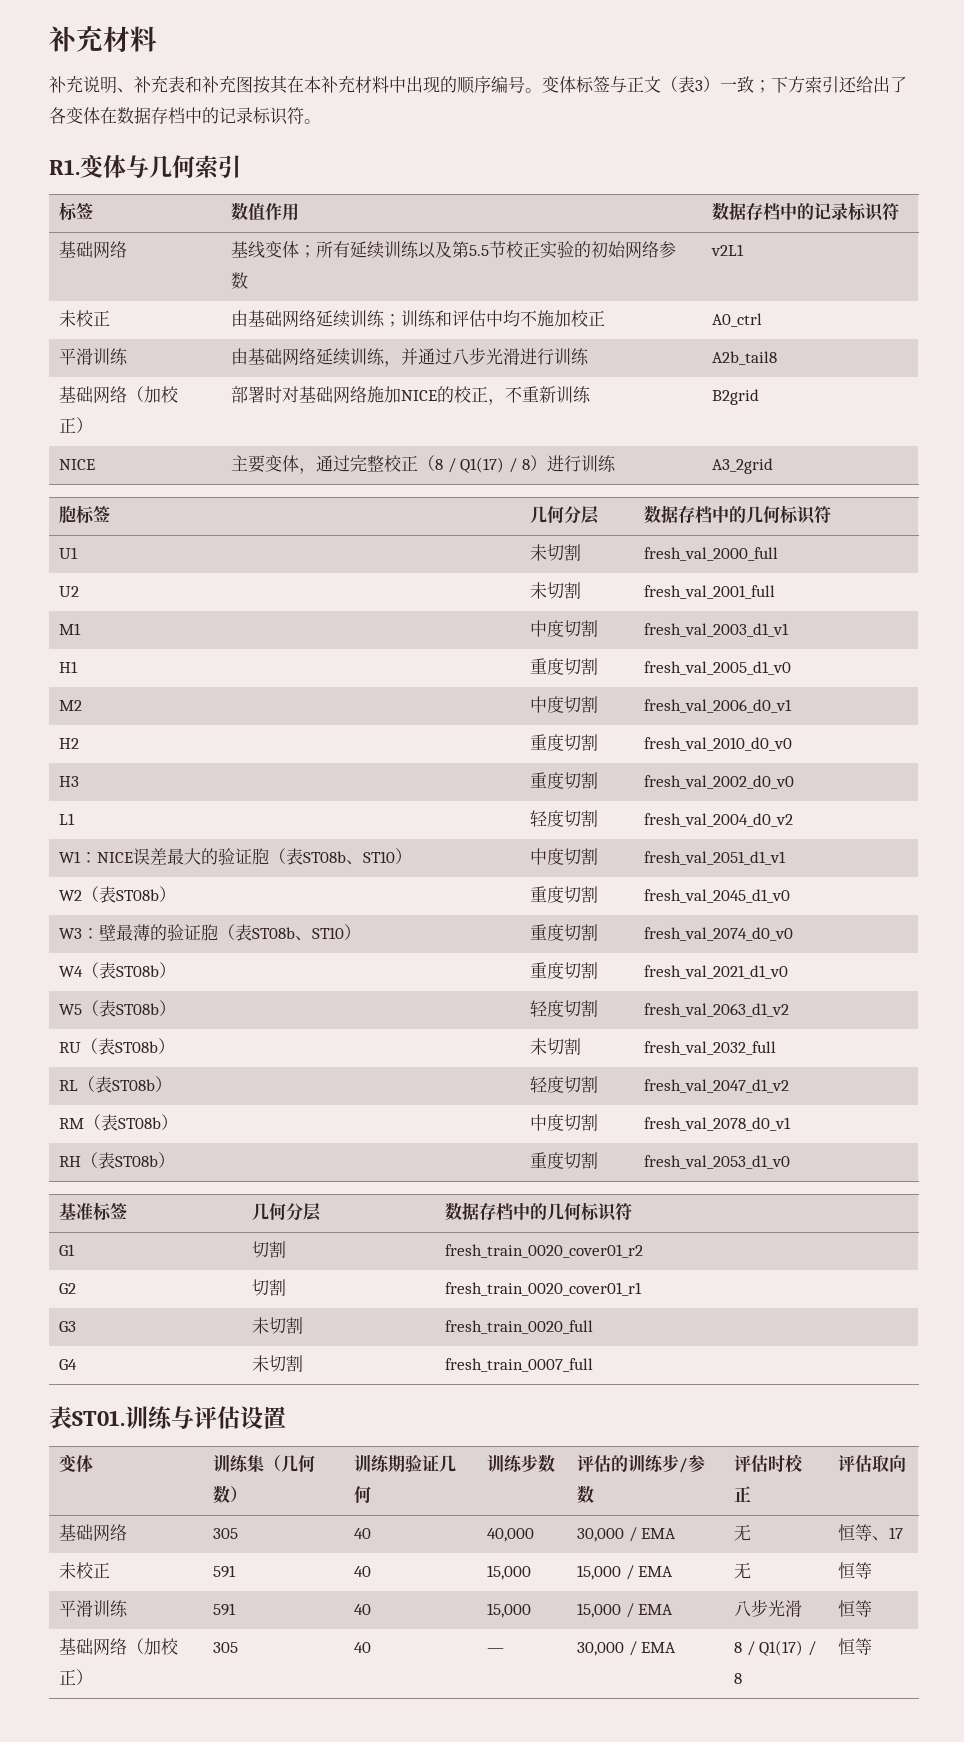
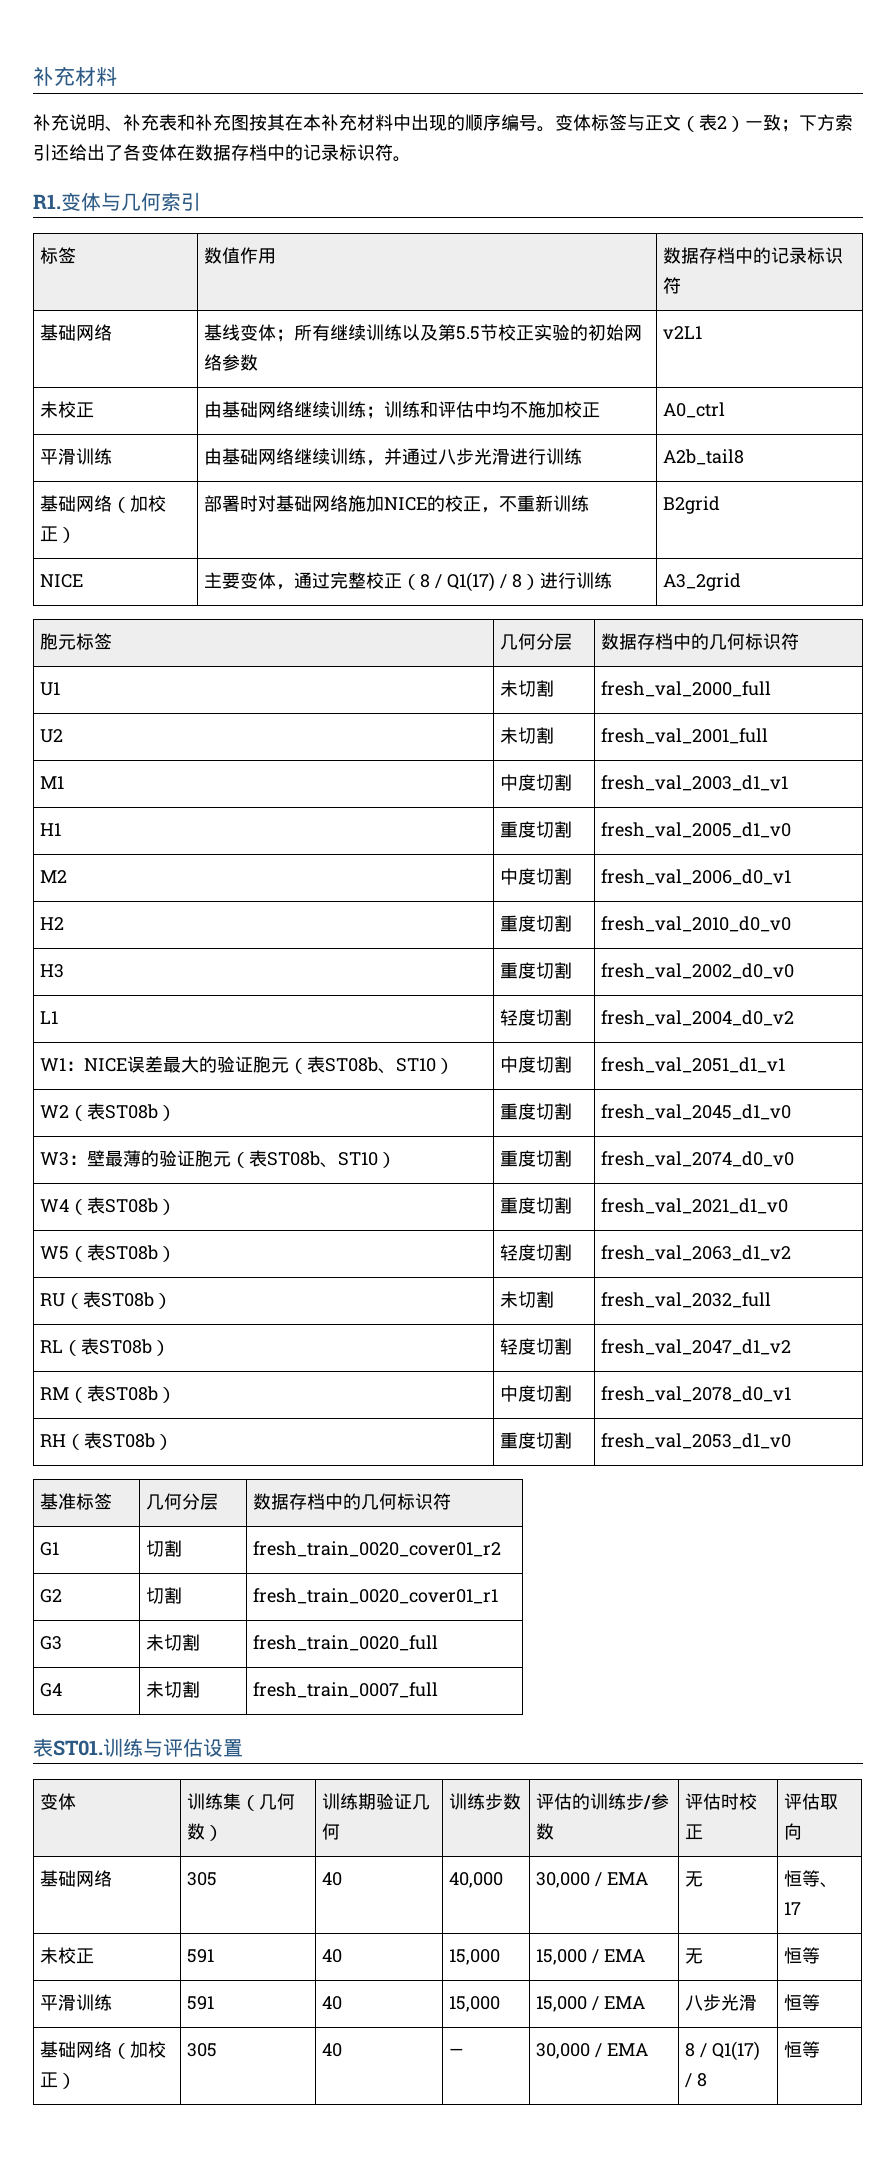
- 变体标签与正文（表3）一致；下方索引还给出了各变体在数据存档中的记录标识符。
+ 变体标签与正文（表2）一致；下方索引还给出了各变体在数据存档中的记录标识符。
- 基础网络 | 基线变体；所有延续训练以及第5.5节校正实验的初始网络参数 | v2L1
+ 基础网络 | 基线变体；所有继续训练以及第5.5节校正实验的初始网络参数 | v2L1
- 未校正 | 由基础网络延续训练；训练和评估中均不施加校正 | A0_ctrl
+ 未校正 | 由基础网络继续训练；训练和评估中均不施加校正 | A0_ctrl
- 平滑训练 | 由基础网络延续训练，并通过八步光滑进行训练 | A2b_tail8
+ 平滑训练 | 由基础网络继续训练，并通过八步光滑进行训练 | A2b_tail8
- 胞标签 | 几何分层 | 数据存档中的几何标识符
+ 胞元标签 | 几何分层 | 数据存档中的几何标识符
- W1：NICE误差最大的验证胞（表ST08b、ST10） | 中度切割 | fresh_val_2051_d1_v1
+ W1：NICE误差最大的验证胞元（表ST08b、ST10） | 中度切割 | fresh_val_2051_d1_v1
- W3：壁最薄的验证胞（表ST08b、ST10） | 重度切割 | fresh_val_2074_d0_v0
+ W3：壁最薄的验证胞元（表ST08b、ST10） | 重度切割 | fresh_val_2074_d0_v0

